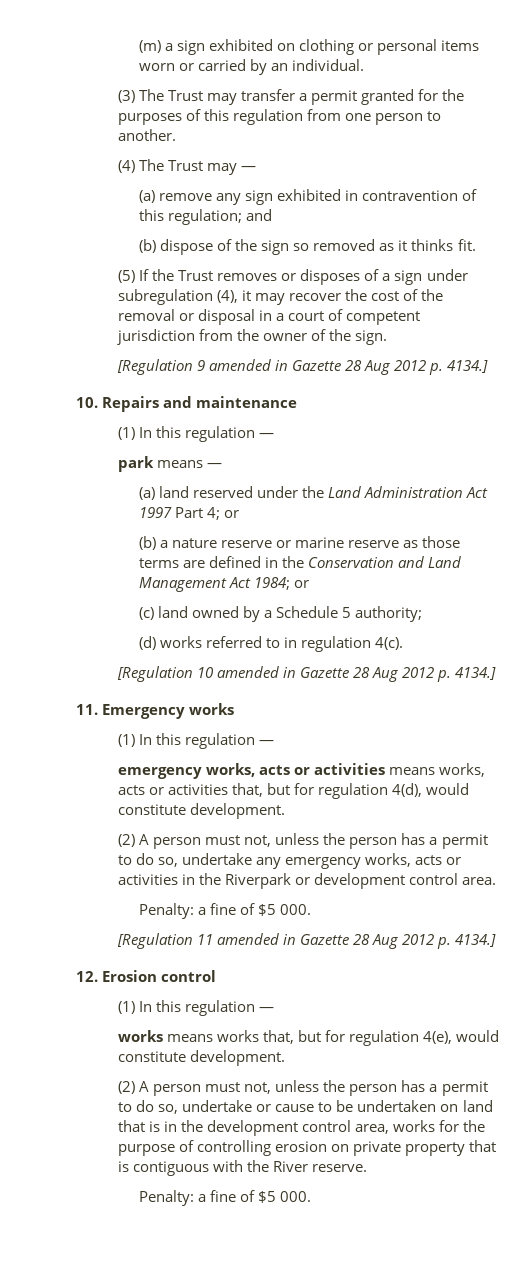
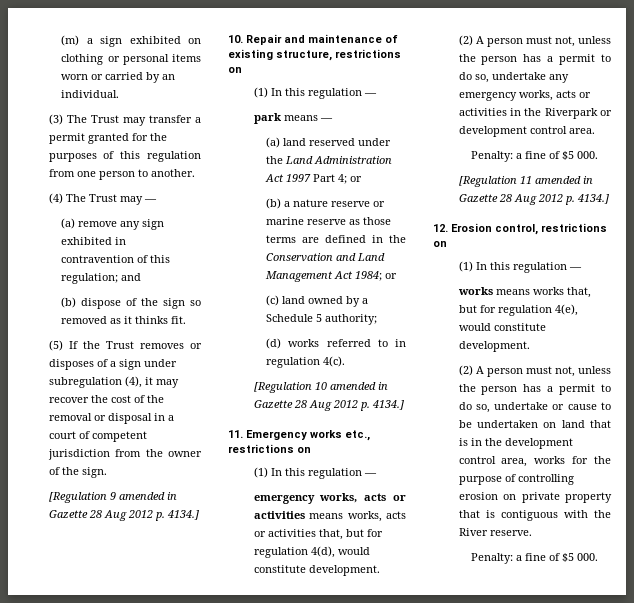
- 10. Repairs and maintenance
+ 10. Repair and maintenance of existing structure, restrictions on
- 11. Emergency works
+ 11. Emergency works etc., restrictions on
- 12. Erosion control
+ 12. Erosion control, restrictions on

